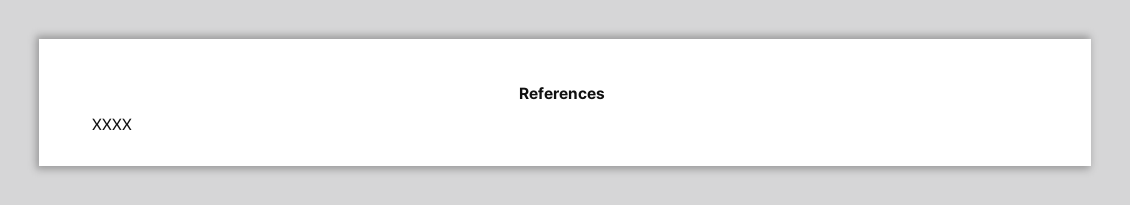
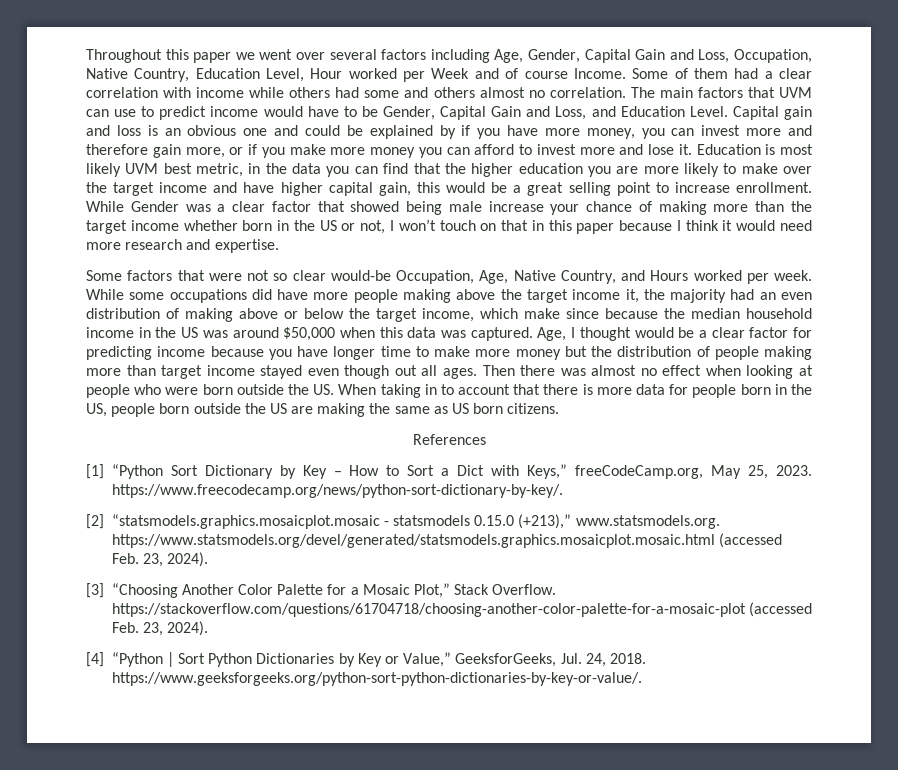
+ Throughout this paper we went over several factors including Age, Gender, Capital Gain and Loss, Occupation, Native Country, Education Level, Hour worked per Week and of course Income. Some of them had a clear correlation with income while others had some and others almost no correlation. The main factors that UVM can use to predict income would have to be Gender, Capital Gain and Loss, and Education Level. Capital gain and loss is an obvious one and could be explained by if you have more money, you can invest more and therefore gain more, or if you make more money you can afford to invest more and lose it. Education is most likely UVM best metric, in the data you can find that the higher education you are more likely to make over the target income and have higher capital gain, this would be a great selling point to increase enrollment. While Gender was a clear factor that showed being male increase your chance of making more than the target income whether born in the US or not, I won’t touch on that in this paper because I think it would need more research and expertise.
+ Some factors that were not so clear would-be Occupation, Age, Native Country, and Hours worked per week. While some occupations did have more people making above the target income it, the majority had an even distribution of making above or below the target income, which make since because the median household income in the US was around $50,000 when this data was captured. Age, I thought would be a clear factor for predicting income because you have longer time to make more money but the distribution of people making more than target income stayed even though out all ages. Then there was almost no effect when looking at people who were born outside the US. When taking in to account that there is more data for people born in the US, people born outside the US are making the same as US born citizens.
  References
- XXXX
+ [1] “Python Sort Dictionary by Key – How to Sort a Dict with Keys,” freeCodeCamp.org, May 25, 2023. https://www.freecodecamp.org/news/python-sort-dictionary-by-key/.
+ [2] “statsmodels.graphics.mosaicplot.mosaic - statsmodels 0.15.0 (+213),” www.statsmodels.org. https://www.statsmodels.org/devel/generated/statsmodels.graphics.mosaicplot.mosaic.html (accessed Feb. 23, 2024).
+ [3] “Choosing Another Color Palette for a Mosaic Plot,” Stack Overflow. https://stackoverflow.com/questions/61704718/choosing-another-color-palette-for-a-mosaic-plot (accessed Feb. 23, 2024).
+ [4] “Python | Sort Python Dictionaries by Key or Value,” GeeksforGeeks, Jul. 24, 2018. https://www.geeksforgeeks.org/python-sort-python-dictionaries-by-key-or-value/.

